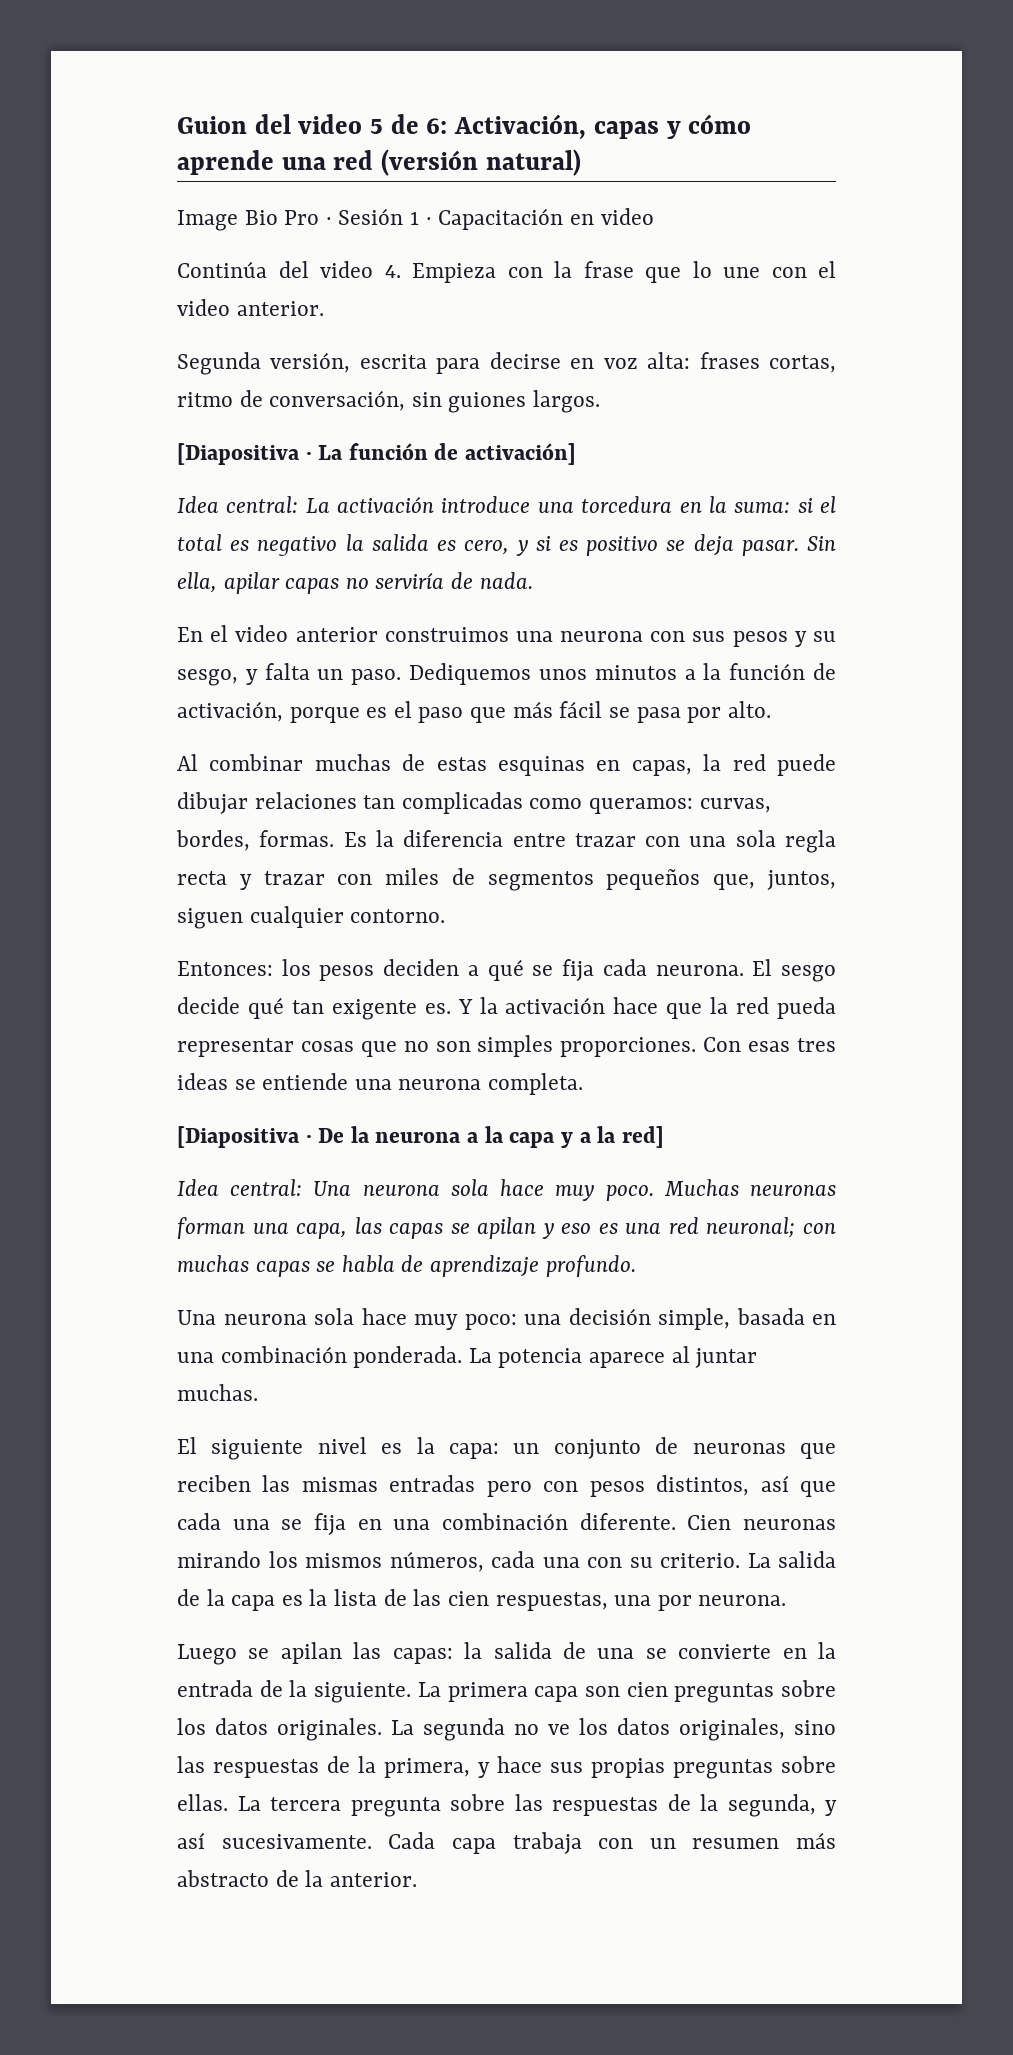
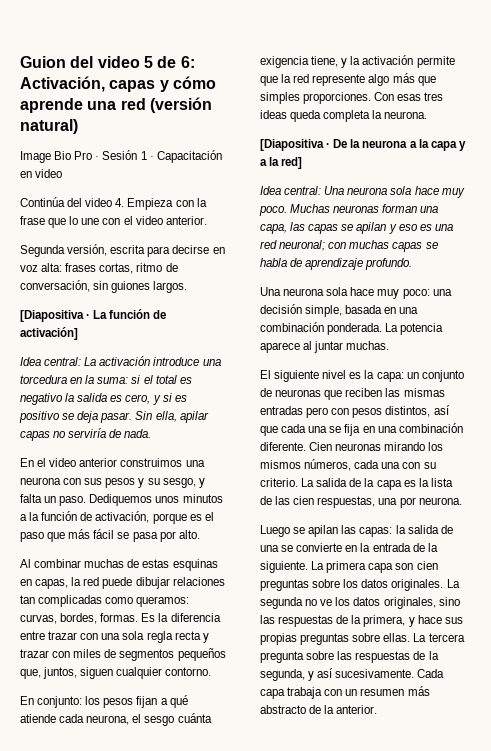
- Entonces: los pesos deciden a qué se fija cada neurona. El sesgo decide qué tan exigente es. Y la activación hace que la red pueda representar cosas que no son simples proporciones.
+ En conjunto: los pesos fijan a qué atiende cada neurona, el sesgo cuánta exigencia tiene, y la activación permite que la red represente algo más que simples proporciones.
- Con esas tres ideas se entiende una neurona completa.
+ Con esas tres ideas queda completa la neurona.

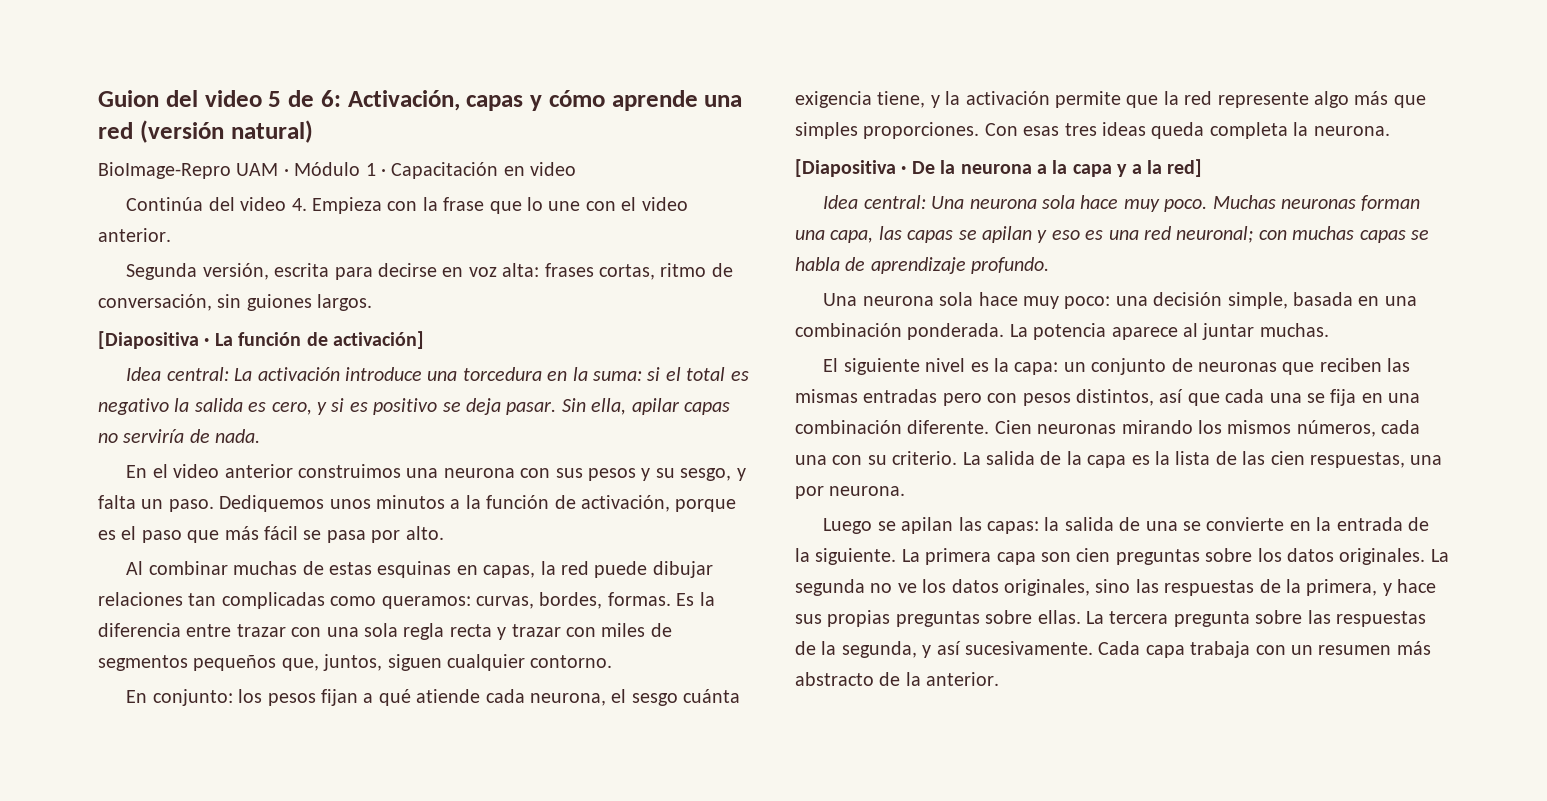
- Image Bio Pro · Sesión 1 · Capacitación en video
+ BioImage-Repro UAM · Módulo 1 · Capacitación en video

